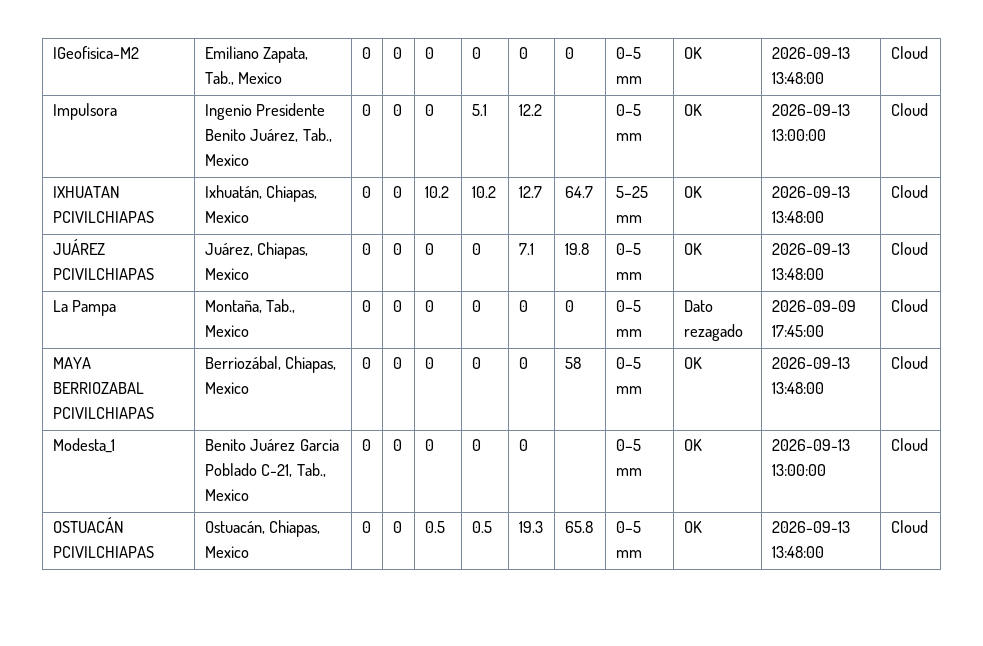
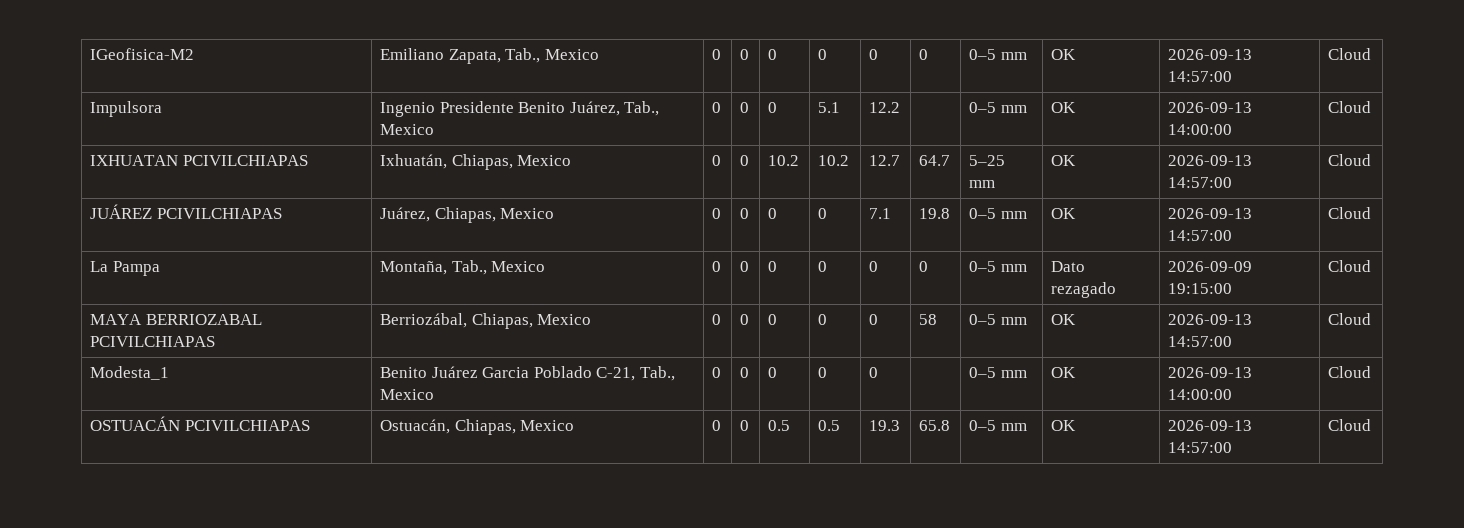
- IGeofisica-M2 | Emiliano Zapata, Tab., Mexico | 0 | 0 | 0 | 0 | 0 | 0 | 0–5 mm | OK | 2026-09-13 13:48:00 | Cloud
+ IGeofisica-M2 | Emiliano Zapata, Tab., Mexico | 0 | 0 | 0 | 0 | 0 | 0 | 0–5 mm | OK | 2026-09-13 14:57:00 | Cloud
- Impulsora | Ingenio Presidente Benito Juárez, Tab., Mexico | 0 | 0 | 0 | 5.1 | 12.2 | | 0–5 mm | OK | 2026-09-13 13:00:00 | Cloud
+ Impulsora | Ingenio Presidente Benito Juárez, Tab., Mexico | 0 | 0 | 0 | 5.1 | 12.2 | | 0–5 mm | OK | 2026-09-13 14:00:00 | Cloud
- IXHUATAN PCIVILCHIAPAS | Ixhuatán, Chiapas, Mexico | 0 | 0 | 10.2 | 10.2 | 12.7 | 64.7 | 5–25 mm | OK | 2026-09-13 13:48:00 | Cloud
+ IXHUATAN PCIVILCHIAPAS | Ixhuatán, Chiapas, Mexico | 0 | 0 | 10.2 | 10.2 | 12.7 | 64.7 | 5–25 mm | OK | 2026-09-13 14:57:00 | Cloud
- JUÁREZ PCIVILCHIAPAS | Juárez, Chiapas, Mexico | 0 | 0 | 0 | 0 | 7.1 | 19.8 | 0–5 mm | OK | 2026-09-13 13:48:00 | Cloud
+ JUÁREZ PCIVILCHIAPAS | Juárez, Chiapas, Mexico | 0 | 0 | 0 | 0 | 7.1 | 19.8 | 0–5 mm | OK | 2026-09-13 14:57:00 | Cloud
- La Pampa | Montaña, Tab., Mexico | 0 | 0 | 0 | 0 | 0 | 0 | 0–5 mm | Dato rezagado | 2026-09-09 17:45:00 | Cloud
+ La Pampa | Montaña, Tab., Mexico | 0 | 0 | 0 | 0 | 0 | 0 | 0–5 mm | Dato rezagado | 2026-09-09 19:15:00 | Cloud
- MAYA BERRIOZABAL PCIVILCHIAPAS | Berriozábal, Chiapas, Mexico | 0 | 0 | 0 | 0 | 0 | 58 | 0–5 mm | OK | 2026-09-13 13:48:00 | Cloud
+ MAYA BERRIOZABAL PCIVILCHIAPAS | Berriozábal, Chiapas, Mexico | 0 | 0 | 0 | 0 | 0 | 58 | 0–5 mm | OK | 2026-09-13 14:57:00 | Cloud
- Modesta_1 | Benito Juárez Garcia Poblado C-21, Tab., Mexico | 0 | 0 | 0 | 0 | 0 | | 0–5 mm | OK | 2026-09-13 13:00:00 | Cloud
+ Modesta_1 | Benito Juárez Garcia Poblado C-21, Tab., Mexico | 0 | 0 | 0 | 0 | 0 | | 0–5 mm | OK | 2026-09-13 14:00:00 | Cloud
- OSTUACÁN PCIVILCHIAPAS | Ostuacán, Chiapas, Mexico | 0 | 0 | 0.5 | 0.5 | 19.3 | 65.8 | 0–5 mm | OK | 2026-09-13 13:48:00 | Cloud
+ OSTUACÁN PCIVILCHIAPAS | Ostuacán, Chiapas, Mexico | 0 | 0 | 0.5 | 0.5 | 19.3 | 65.8 | 0–5 mm | OK | 2026-09-13 14:57:00 | Cloud

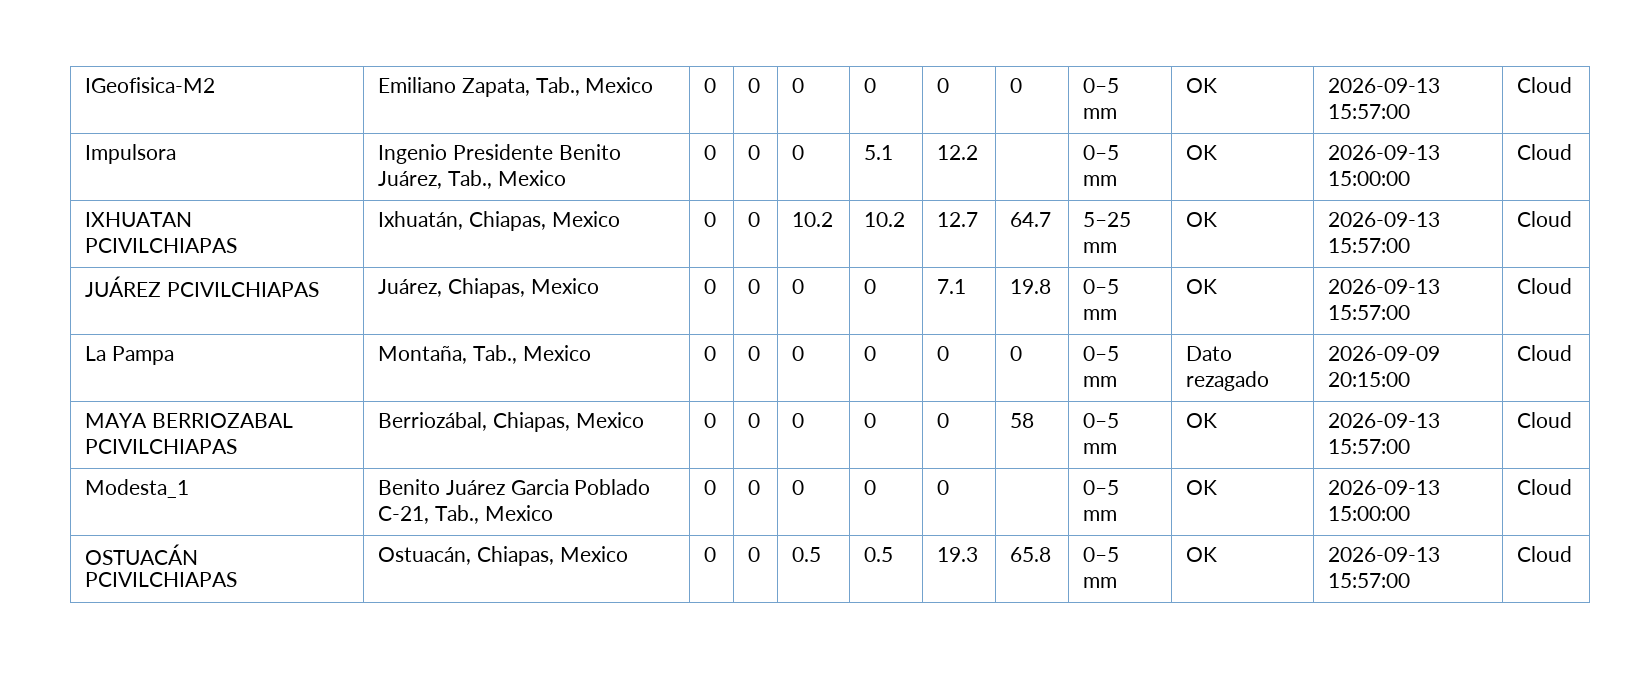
- IGeofisica-M2 | Emiliano Zapata, Tab., Mexico | 0 | 0 | 0 | 0 | 0 | 0 | 0–5 mm | OK | 2026-09-13 14:57:00 | Cloud
+ IGeofisica-M2 | Emiliano Zapata, Tab., Mexico | 0 | 0 | 0 | 0 | 0 | 0 | 0–5 mm | OK | 2026-09-13 15:57:00 | Cloud
- Impulsora | Ingenio Presidente Benito Juárez, Tab., Mexico | 0 | 0 | 0 | 5.1 | 12.2 | | 0–5 mm | OK | 2026-09-13 14:00:00 | Cloud
+ Impulsora | Ingenio Presidente Benito Juárez, Tab., Mexico | 0 | 0 | 0 | 5.1 | 12.2 | | 0–5 mm | OK | 2026-09-13 15:00:00 | Cloud
- IXHUATAN PCIVILCHIAPAS | Ixhuatán, Chiapas, Mexico | 0 | 0 | 10.2 | 10.2 | 12.7 | 64.7 | 5–25 mm | OK | 2026-09-13 14:57:00 | Cloud
+ IXHUATAN PCIVILCHIAPAS | Ixhuatán, Chiapas, Mexico | 0 | 0 | 10.2 | 10.2 | 12.7 | 64.7 | 5–25 mm | OK | 2026-09-13 15:57:00 | Cloud
- JUÁREZ PCIVILCHIAPAS | Juárez, Chiapas, Mexico | 0 | 0 | 0 | 0 | 7.1 | 19.8 | 0–5 mm | OK | 2026-09-13 14:57:00 | Cloud
+ JUÁREZ PCIVILCHIAPAS | Juárez, Chiapas, Mexico | 0 | 0 | 0 | 0 | 7.1 | 19.8 | 0–5 mm | OK | 2026-09-13 15:57:00 | Cloud
- La Pampa | Montaña, Tab., Mexico | 0 | 0 | 0 | 0 | 0 | 0 | 0–5 mm | Dato rezagado | 2026-09-09 19:15:00 | Cloud
+ La Pampa | Montaña, Tab., Mexico | 0 | 0 | 0 | 0 | 0 | 0 | 0–5 mm | Dato rezagado | 2026-09-09 20:15:00 | Cloud
- MAYA BERRIOZABAL PCIVILCHIAPAS | Berriozábal, Chiapas, Mexico | 0 | 0 | 0 | 0 | 0 | 58 | 0–5 mm | OK | 2026-09-13 14:57:00 | Cloud
+ MAYA BERRIOZABAL PCIVILCHIAPAS | Berriozábal, Chiapas, Mexico | 0 | 0 | 0 | 0 | 0 | 58 | 0–5 mm | OK | 2026-09-13 15:57:00 | Cloud
- Modesta_1 | Benito Juárez Garcia Poblado C-21, Tab., Mexico | 0 | 0 | 0 | 0 | 0 | | 0–5 mm | OK | 2026-09-13 14:00:00 | Cloud
+ Modesta_1 | Benito Juárez Garcia Poblado C-21, Tab., Mexico | 0 | 0 | 0 | 0 | 0 | | 0–5 mm | OK | 2026-09-13 15:00:00 | Cloud
- OSTUACÁN PCIVILCHIAPAS | Ostuacán, Chiapas, Mexico | 0 | 0 | 0.5 | 0.5 | 19.3 | 65.8 | 0–5 mm | OK | 2026-09-13 14:57:00 | Cloud
+ OSTUACÁN PCIVILCHIAPAS | Ostuacán, Chiapas, Mexico | 0 | 0 | 0.5 | 0.5 | 19.3 | 65.8 | 0–5 mm | OK | 2026-09-13 15:57:00 | Cloud

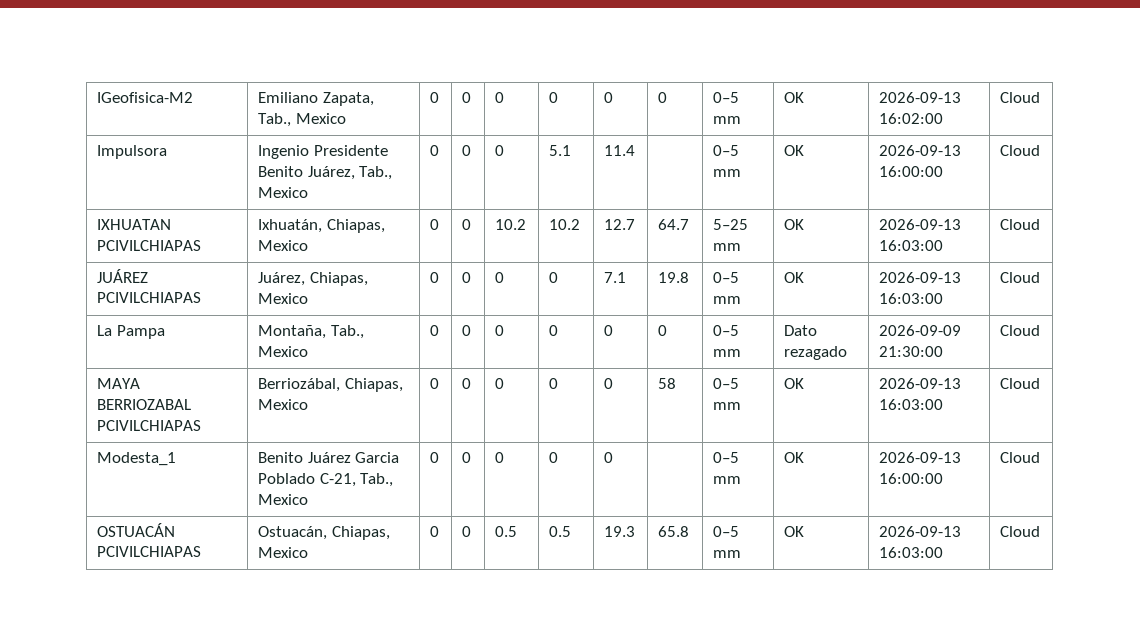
- IGeofisica-M2 | Emiliano Zapata, Tab., Mexico | 0 | 0 | 0 | 0 | 0 | 0 | 0–5 mm | OK | 2026-09-13 15:57:00 | Cloud
+ IGeofisica-M2 | Emiliano Zapata, Tab., Mexico | 0 | 0 | 0 | 0 | 0 | 0 | 0–5 mm | OK | 2026-09-13 16:02:00 | Cloud
- Impulsora | Ingenio Presidente Benito Juárez, Tab., Mexico | 0 | 0 | 0 | 5.1 | 12.2 | | 0–5 mm | OK | 2026-09-13 15:00:00 | Cloud
+ Impulsora | Ingenio Presidente Benito Juárez, Tab., Mexico | 0 | 0 | 0 | 5.1 | 11.4 | | 0–5 mm | OK | 2026-09-13 16:00:00 | Cloud
- IXHUATAN PCIVILCHIAPAS | Ixhuatán, Chiapas, Mexico | 0 | 0 | 10.2 | 10.2 | 12.7 | 64.7 | 5–25 mm | OK | 2026-09-13 15:57:00 | Cloud
+ IXHUATAN PCIVILCHIAPAS | Ixhuatán, Chiapas, Mexico | 0 | 0 | 10.2 | 10.2 | 12.7 | 64.7 | 5–25 mm | OK | 2026-09-13 16:03:00 | Cloud
- JUÁREZ PCIVILCHIAPAS | Juárez, Chiapas, Mexico | 0 | 0 | 0 | 0 | 7.1 | 19.8 | 0–5 mm | OK | 2026-09-13 15:57:00 | Cloud
+ JUÁREZ PCIVILCHIAPAS | Juárez, Chiapas, Mexico | 0 | 0 | 0 | 0 | 7.1 | 19.8 | 0–5 mm | OK | 2026-09-13 16:03:00 | Cloud
- La Pampa | Montaña, Tab., Mexico | 0 | 0 | 0 | 0 | 0 | 0 | 0–5 mm | Dato rezagado | 2026-09-09 20:15:00 | Cloud
+ La Pampa | Montaña, Tab., Mexico | 0 | 0 | 0 | 0 | 0 | 0 | 0–5 mm | Dato rezagado | 2026-09-09 21:30:00 | Cloud
- MAYA BERRIOZABAL PCIVILCHIAPAS | Berriozábal, Chiapas, Mexico | 0 | 0 | 0 | 0 | 0 | 58 | 0–5 mm | OK | 2026-09-13 15:57:00 | Cloud
+ MAYA BERRIOZABAL PCIVILCHIAPAS | Berriozábal, Chiapas, Mexico | 0 | 0 | 0 | 0 | 0 | 58 | 0–5 mm | OK | 2026-09-13 16:03:00 | Cloud
- Modesta_1 | Benito Juárez Garcia Poblado C-21, Tab., Mexico | 0 | 0 | 0 | 0 | 0 | | 0–5 mm | OK | 2026-09-13 15:00:00 | Cloud
+ Modesta_1 | Benito Juárez Garcia Poblado C-21, Tab., Mexico | 0 | 0 | 0 | 0 | 0 | | 0–5 mm | OK | 2026-09-13 16:00:00 | Cloud
- OSTUACÁN PCIVILCHIAPAS | Ostuacán, Chiapas, Mexico | 0 | 0 | 0.5 | 0.5 | 19.3 | 65.8 | 0–5 mm | OK | 2026-09-13 15:57:00 | Cloud
+ OSTUACÁN PCIVILCHIAPAS | Ostuacán, Chiapas, Mexico | 0 | 0 | 0.5 | 0.5 | 19.3 | 65.8 | 0–5 mm | OK | 2026-09-13 16:03:00 | Cloud

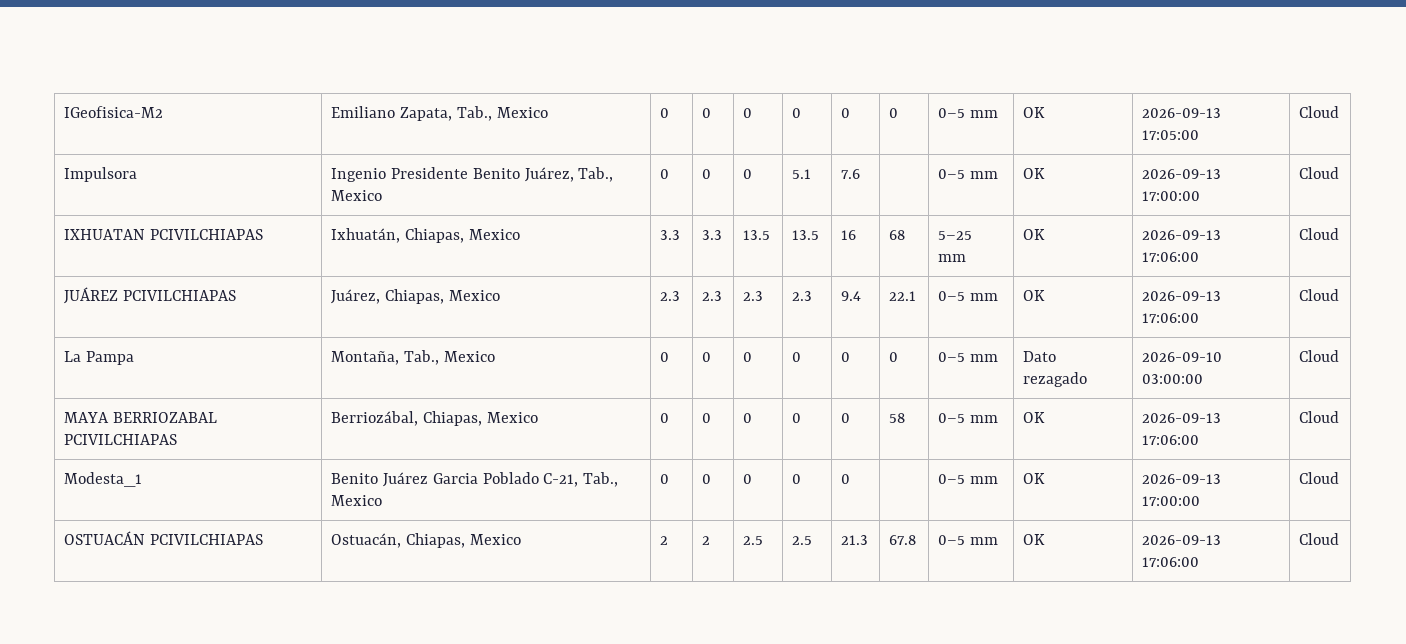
- IGeofisica-M2 | Emiliano Zapata, Tab., Mexico | 0 | 0 | 0 | 0 | 0 | 0 | 0–5 mm | OK | 2026-09-13 16:02:00 | Cloud
+ IGeofisica-M2 | Emiliano Zapata, Tab., Mexico | 0 | 0 | 0 | 0 | 0 | 0 | 0–5 mm | OK | 2026-09-13 17:05:00 | Cloud
- Impulsora | Ingenio Presidente Benito Juárez, Tab., Mexico | 0 | 0 | 0 | 5.1 | 11.4 | | 0–5 mm | OK | 2026-09-13 16:00:00 | Cloud
+ Impulsora | Ingenio Presidente Benito Juárez, Tab., Mexico | 0 | 0 | 0 | 5.1 | 7.6 | | 0–5 mm | OK | 2026-09-13 17:00:00 | Cloud
- IXHUATAN PCIVILCHIAPAS | Ixhuatán, Chiapas, Mexico | 0 | 0 | 10.2 | 10.2 | 12.7 | 64.7 | 5–25 mm | OK | 2026-09-13 16:03:00 | Cloud
+ IXHUATAN PCIVILCHIAPAS | Ixhuatán, Chiapas, Mexico | 3.3 | 3.3 | 13.5 | 13.5 | 16 | 68 | 5–25 mm | OK | 2026-09-13 17:06:00 | Cloud
- JUÁREZ PCIVILCHIAPAS | Juárez, Chiapas, Mexico | 0 | 0 | 0 | 0 | 7.1 | 19.8 | 0–5 mm | OK | 2026-09-13 16:03:00 | Cloud
+ JUÁREZ PCIVILCHIAPAS | Juárez, Chiapas, Mexico | 2.3 | 2.3 | 2.3 | 2.3 | 9.4 | 22.1 | 0–5 mm | OK | 2026-09-13 17:06:00 | Cloud
- La Pampa | Montaña, Tab., Mexico | 0 | 0 | 0 | 0 | 0 | 0 | 0–5 mm | Dato rezagado | 2026-09-09 21:30:00 | Cloud
+ La Pampa | Montaña, Tab., Mexico | 0 | 0 | 0 | 0 | 0 | 0 | 0–5 mm | Dato rezagado | 2026-09-10 03:00:00 | Cloud
- MAYA BERRIOZABAL PCIVILCHIAPAS | Berriozábal, Chiapas, Mexico | 0 | 0 | 0 | 0 | 0 | 58 | 0–5 mm | OK | 2026-09-13 16:03:00 | Cloud
+ MAYA BERRIOZABAL PCIVILCHIAPAS | Berriozábal, Chiapas, Mexico | 0 | 0 | 0 | 0 | 0 | 58 | 0–5 mm | OK | 2026-09-13 17:06:00 | Cloud
- Modesta_1 | Benito Juárez Garcia Poblado C-21, Tab., Mexico | 0 | 0 | 0 | 0 | 0 | | 0–5 mm | OK | 2026-09-13 16:00:00 | Cloud
+ Modesta_1 | Benito Juárez Garcia Poblado C-21, Tab., Mexico | 0 | 0 | 0 | 0 | 0 | | 0–5 mm | OK | 2026-09-13 17:00:00 | Cloud
- OSTUACÁN PCIVILCHIAPAS | Ostuacán, Chiapas, Mexico | 0 | 0 | 0.5 | 0.5 | 19.3 | 65.8 | 0–5 mm | OK | 2026-09-13 16:03:00 | Cloud
+ OSTUACÁN PCIVILCHIAPAS | Ostuacán, Chiapas, Mexico | 2 | 2 | 2.5 | 2.5 | 21.3 | 67.8 | 0–5 mm | OK | 2026-09-13 17:06:00 | Cloud

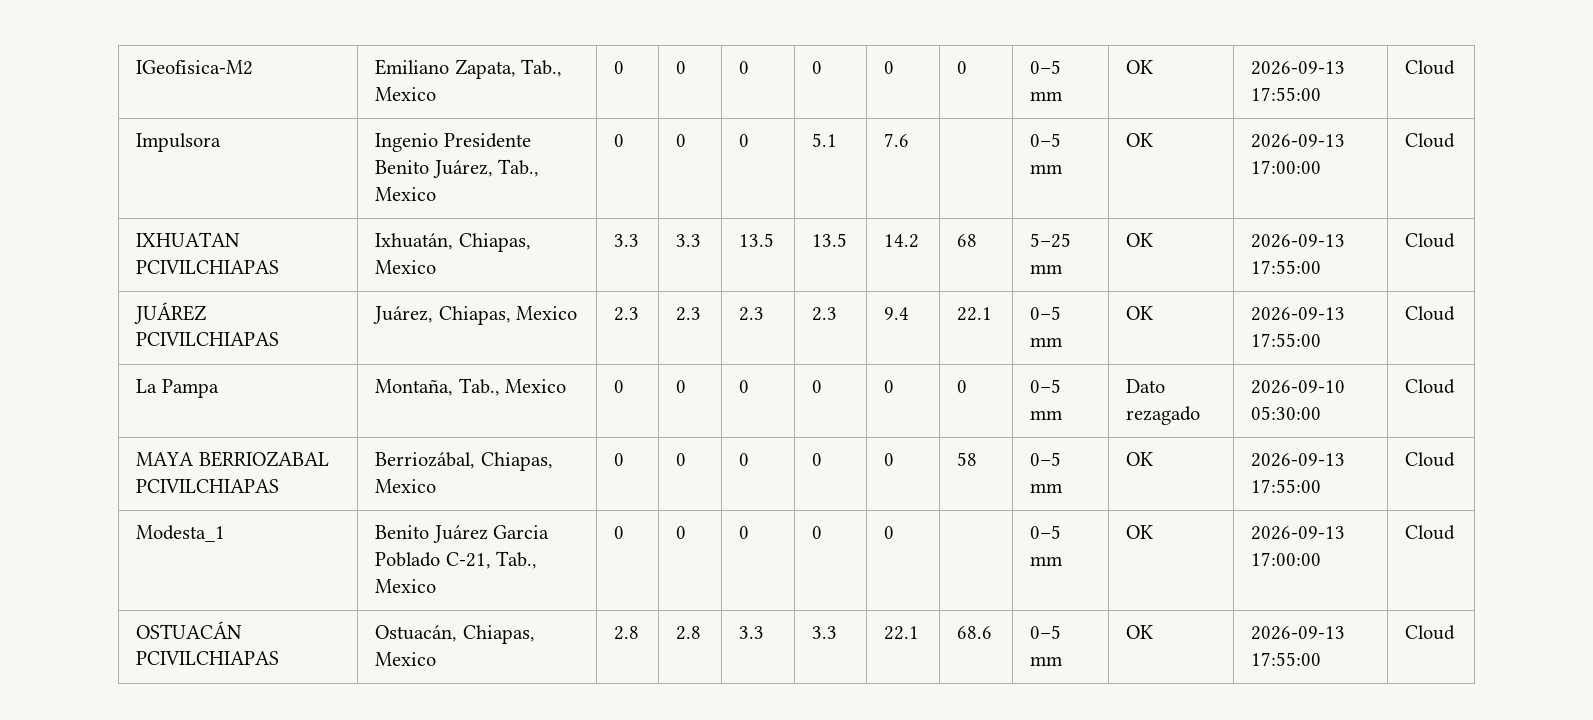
- IGeofisica-M2 | Emiliano Zapata, Tab., Mexico | 0 | 0 | 0 | 0 | 0 | 0 | 0–5 mm | OK | 2026-09-13 17:05:00 | Cloud
+ IGeofisica-M2 | Emiliano Zapata, Tab., Mexico | 0 | 0 | 0 | 0 | 0 | 0 | 0–5 mm | OK | 2026-09-13 17:55:00 | Cloud
- IXHUATAN PCIVILCHIAPAS | Ixhuatán, Chiapas, Mexico | 3.3 | 3.3 | 13.5 | 13.5 | 16 | 68 | 5–25 mm | OK | 2026-09-13 17:06:00 | Cloud
+ IXHUATAN PCIVILCHIAPAS | Ixhuatán, Chiapas, Mexico | 3.3 | 3.3 | 13.5 | 13.5 | 14.2 | 68 | 5–25 mm | OK | 2026-09-13 17:55:00 | Cloud
- JUÁREZ PCIVILCHIAPAS | Juárez, Chiapas, Mexico | 2.3 | 2.3 | 2.3 | 2.3 | 9.4 | 22.1 | 0–5 mm | OK | 2026-09-13 17:06:00 | Cloud
+ JUÁREZ PCIVILCHIAPAS | Juárez, Chiapas, Mexico | 2.3 | 2.3 | 2.3 | 2.3 | 9.4 | 22.1 | 0–5 mm | OK | 2026-09-13 17:55:00 | Cloud
- La Pampa | Montaña, Tab., Mexico | 0 | 0 | 0 | 0 | 0 | 0 | 0–5 mm | Dato rezagado | 2026-09-10 03:00:00 | Cloud
+ La Pampa | Montaña, Tab., Mexico | 0 | 0 | 0 | 0 | 0 | 0 | 0–5 mm | Dato rezagado | 2026-09-10 05:30:00 | Cloud
- MAYA BERRIOZABAL PCIVILCHIAPAS | Berriozábal, Chiapas, Mexico | 0 | 0 | 0 | 0 | 0 | 58 | 0–5 mm | OK | 2026-09-13 17:06:00 | Cloud
+ MAYA BERRIOZABAL PCIVILCHIAPAS | Berriozábal, Chiapas, Mexico | 0 | 0 | 0 | 0 | 0 | 58 | 0–5 mm | OK | 2026-09-13 17:55:00 | Cloud
- OSTUACÁN PCIVILCHIAPAS | Ostuacán, Chiapas, Mexico | 2 | 2 | 2.5 | 2.5 | 21.3 | 67.8 | 0–5 mm | OK | 2026-09-13 17:06:00 | Cloud
+ OSTUACÁN PCIVILCHIAPAS | Ostuacán, Chiapas, Mexico | 2.8 | 2.8 | 3.3 | 3.3 | 22.1 | 68.6 | 0–5 mm | OK | 2026-09-13 17:55:00 | Cloud

